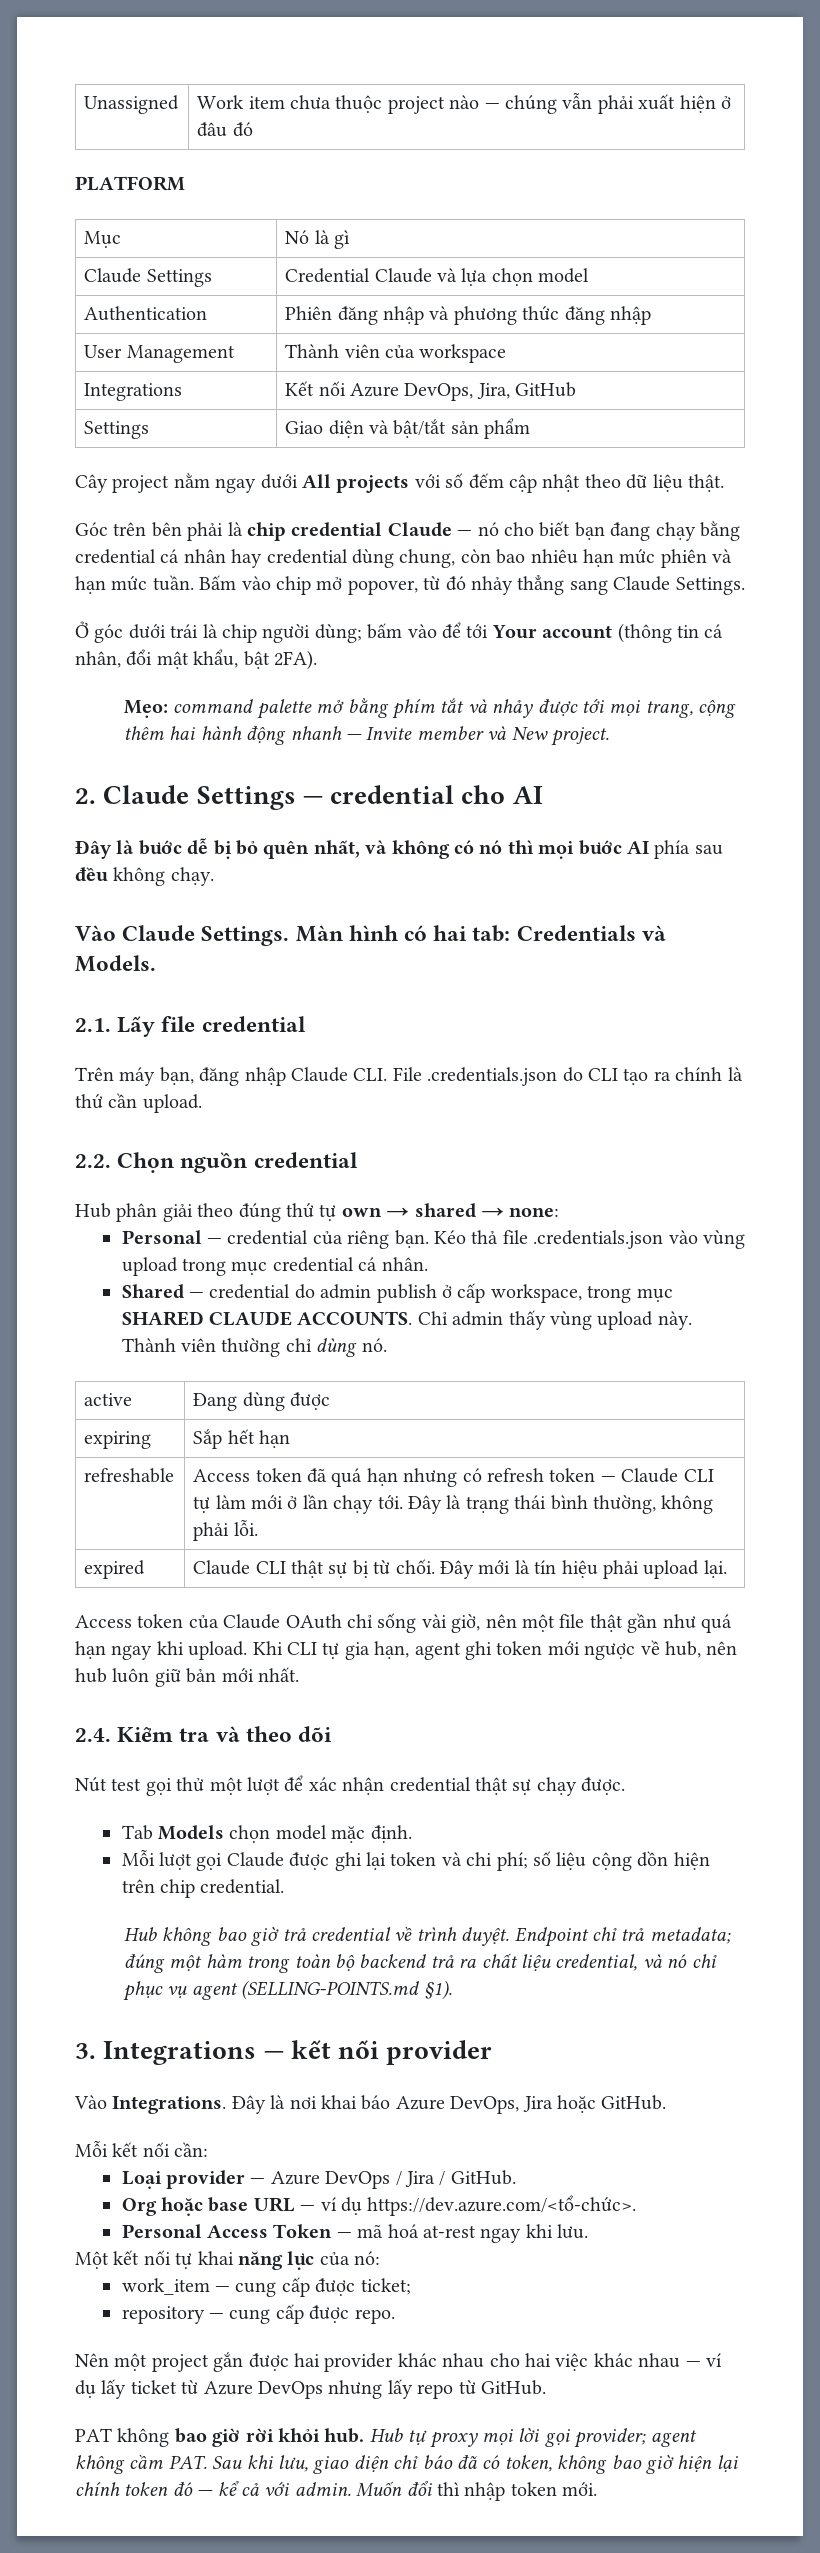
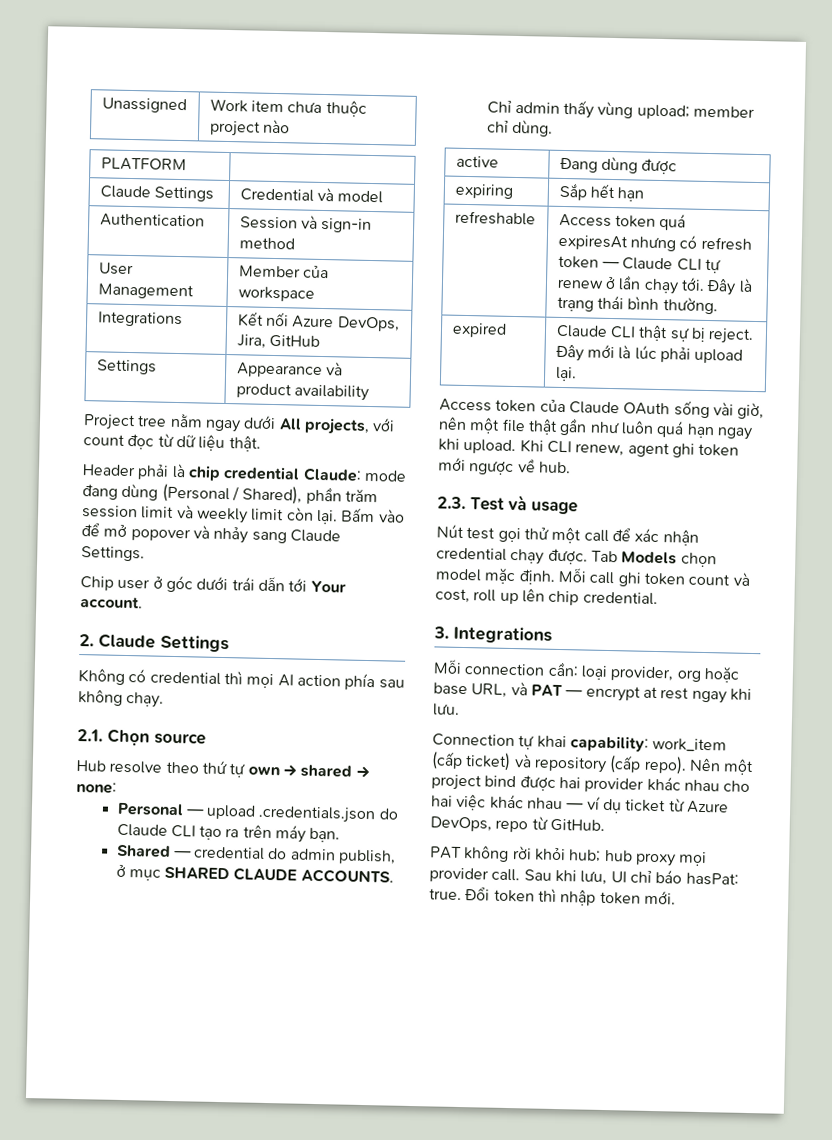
- Unassigned | Work item chưa thuộc project nào — chúng vẫn phải xuất hiện ở đâu đó
- PLATFORM
- Mục | Nó là gì
- Claude Settings | Credential Claude và lựa chọn model
- Authentication | Phiên đăng nhập và phương thức đăng nhập
+ Unassigned | Work item chưa thuộc project nào
+ PLATFORM |
+ Claude Settings | Credential và model
+ Authentication | Session và sign-in method
- User Management | Thành viên của workspace
+ User Management | Member của workspace
- Settings | Giao diện và bật/tắt sản phẩm
- Cây project nằm ngay dưới All projects với số đếm cập nhật theo dữ liệu thật.
+ Settings | Appearance và product availability
+ Project tree nằm ngay dưới All projects, với count đọc từ dữ liệu thật.
- Góc trên bên phải là chip credential Claude — nó cho biết bạn đang chạy bằng credential cá nhân hay credential dùng chung, còn bao nhiêu hạn mức phiên và hạn mức tuần. Bấm vào chip mở popover, từ đó nhảy thẳng sang Claude Settings.
- Ở góc dưới trái là chip người dùng; bấm vào để tới Your account (thông tin cá nhân, đổi mật khẩu, bật 2FA).
- Mẹo: command palette mở bằng phím tắt và nhảy được tới mọi trang, cộng thêm hai hành động nhanh — Invite member và New project.
- 2. Claude Settings — credential cho AI
- Đây là bước dễ bị bỏ quên nhất, và không có nó thì mọi bước AI phía sau đều không chạy.
+ Header phải là chip credential Claude: mode đang dùng (Personal / Shared), phần trăm session limit và weekly limit còn lại. Bấm vào để mở popover và nhảy sang Claude Settings.
+ Chip user ở góc dưới trái dẫn tới Your account.
+ 2. Claude Settings
+ Không có credential thì mọi AI action phía sau không chạy.
- Vào Claude Settings. Màn hình có hai tab: Credentials và Models.
- 2.1. Lấy file credential
- Trên máy bạn, đăng nhập Claude CLI. File .credentials.json do CLI tạo ra chính là thứ cần upload.
- 2.2. Chọn nguồn credential
- Hub phân giải theo đúng thứ tự own → shared → none:
+ 2.1. Chọn source
+ Hub resolve theo thứ tự own → shared → none:
- Personal — credential của riêng bạn. Kéo thả file .credentials.json vào vùng upload trong mục credential cá nhân.
+ Personal — upload .credentials.json do Claude CLI tạo ra trên máy bạn.
- Shared — credential do admin publish ở cấp workspace, trong mục SHARED CLAUDE ACCOUNTS.
+ Shared — credential do admin publish, ở mục SHARED CLAUDE ACCOUNTS.
- Chỉ admin thấy vùng upload này. Thành viên thường chỉ dùng nó.
+ Chỉ admin thấy vùng upload; member chỉ dùng.
- refreshable | Access token đã quá hạn nhưng có refresh token — Claude CLI tự làm mới ở lần chạy tới. Đây là trạng thái bình thường, không phải lỗi.
+ refreshable | Access token quá expiresAt nhưng có refresh token — Claude CLI tự renew ở lần chạy tới. Đây là trạng thái bình thường.
- expired | Claude CLI thật sự bị từ chối. Đây mới là tín hiệu phải upload lại.
+ expired | Claude CLI thật sự bị reject. Đây mới là lúc phải upload lại.
- Access token của Claude OAuth chỉ sống vài giờ, nên một file thật gần như quá hạn ngay khi upload.
+ Access token của Claude OAuth sống vài giờ, nên một file thật gần như luôn quá hạn ngay khi upload.
- Khi CLI tự gia hạn, agent ghi token mới ngược về hub, nên hub luôn giữ bản mới nhất.
- 2.4. Kiểm tra và theo dõi
+ Khi CLI renew, agent ghi token mới ngược về hub.
+ 2.3. Test và usage
- Nút test gọi thử một lượt để xác nhận credential thật sự chạy được.
- Tab Models chọn model mặc định.
- Mỗi lượt gọi Claude được ghi lại token và chi phí; số liệu cộng dồn hiện trên chip credential.
- Hub không bao giờ trả credential về trình duyệt. Endpoint chỉ trả metadata; đúng một hàm trong toàn bộ backend trả ra chất liệu credential, và nó chỉ phục vụ agent (SELLING-POINTS.md §1).
- 3. Integrations — kết nối provider
- Vào Integrations. Đây là nơi khai báo Azure DevOps, Jira hoặc GitHub.
- Mỗi kết nối cần:
- Loại provider — Azure DevOps / Jira / GitHub.
- Org hoặc base URL — ví dụ https://dev.azure.com/<tổ-chức>.
- Personal Access Token — mã hoá at-rest ngay khi lưu.
- Một kết nối tự khai năng lực của nó:
- work_item — cung cấp được ticket;
- repository — cung cấp được repo.
- Nên một project gắn được hai provider khác nhau cho hai việc khác nhau — ví dụ lấy ticket từ Azure DevOps nhưng lấy repo từ GitHub.
+ Nút test gọi thử một call để xác nhận credential chạy được. Tab Models chọn model mặc định. Mỗi call ghi token count và cost, roll up lên chip credential.
+ 3. Integrations
+ Mỗi connection cần: loại provider, org hoặc base URL, và PAT — encrypt at rest ngay khi lưu.
+ Connection tự khai capability: work_item (cấp ticket) và repository (cấp repo). Nên một project bind được hai provider khác nhau cho hai việc khác nhau — ví dụ ticket từ Azure DevOps, repo từ GitHub.
- PAT không bao giờ rời khỏi hub. Hub tự proxy mọi lời gọi provider; agent không cầm PAT. Sau khi lưu, giao diện chỉ báo đã có token, không bao giờ hiện lại chính token đó — kể cả với admin. Muốn đổi thì nhập token mới.
+ PAT không rời khỏi hub; hub proxy mọi provider call. Sau khi lưu, UI chỉ báo hasPat: true. Đổi token thì nhập token mới.

